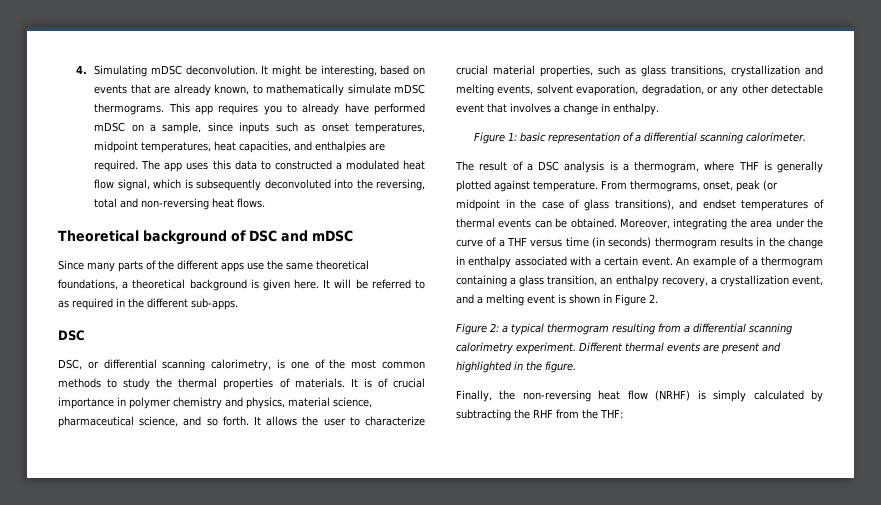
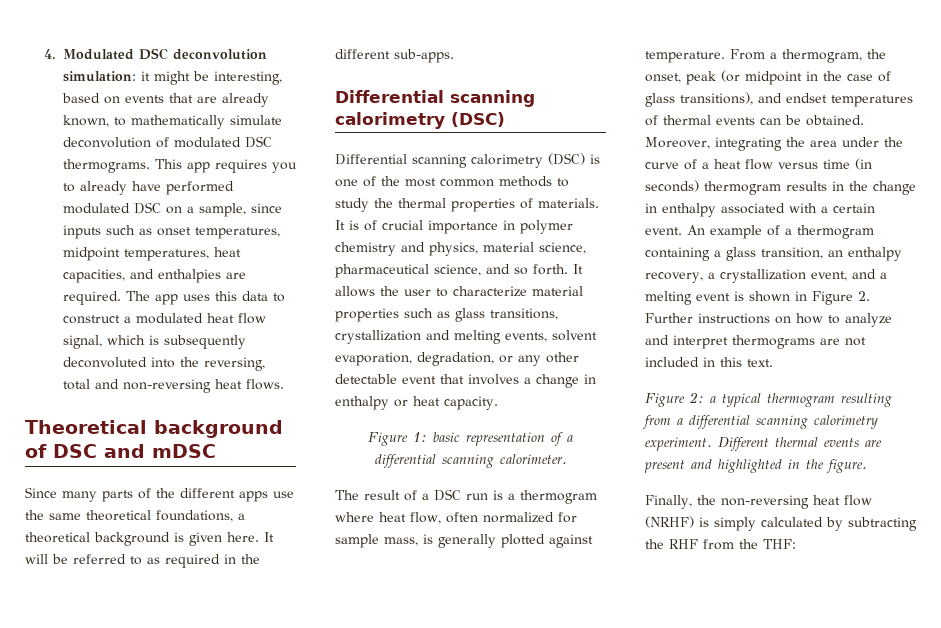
- 4. Simulating mDSC deconvolution. It might be interesting, based on events that are already known, to mathematically simulate mDSC thermograms.
+ 4. Modulated DSC deconvolution simulation: it might be interesting, based on events that are already known, to mathematically simulate deconvolution of modulated DSC thermograms.
- This app requires you to already have performed mDSC on a sample, since inputs such as onset temperatures, midpoint temperatures, heat capacities, and enthalpies are required.
+ This app requires you to already have performed modulated DSC on a sample, since inputs such as onset temperatures, midpoint temperatures, heat capacities, and enthalpies are required.
- The app uses this data to constructed a modulated heat flow signal, which is subsequently deconvoluted into the reversing, total and non-reversing heat flows.
+ The app uses this data to construct a modulated heat flow signal, which is subsequently deconvoluted into the reversing, total and non-reversing heat flows.
  It will be referred to as required in the different sub-apps.
- DSC
- DSC, or differential scanning calorimetry, is one of the most common methods to study the thermal properties of materials.
+ Differential scanning calorimetry (DSC)
+ Differential scanning calorimetry (DSC) is one of the most common methods to study the thermal properties of materials.
- It allows the user to characterize crucial material properties, such as glass transitions, crystallization and melting events, solvent evaporation, degradation, or any other detectable event that involves a change in enthalpy.
+ It allows the user to characterize material properties such as glass transitions, crystallization and melting events, solvent evaporation, degradation, or any other detectable event that involves a change in enthalpy or heat capacity.
- The result of a DSC analysis is a thermogram, where THF is generally plotted against temperature.
+ The result of a DSC run is a thermogram where heat flow, often normalized for sample mass, is generally plotted against temperature.
- From thermograms, onset, peak (or midpoint in the case of glass transitions), and endset temperatures of thermal events can be obtained.
+ From a thermogram, the onset, peak (or midpoint in the case of glass transitions), and endset temperatures of thermal events can be obtained.
- Moreover, integrating the area under the curve of a THF versus time (in seconds) thermogram results in the change in enthalpy associated with a certain event.
+ Moreover, integrating the area under the curve of a heat flow versus time (in seconds) thermogram results in the change in enthalpy associated with a certain event.
- An example of a thermogram containing a glass transition, an enthalpy recovery, a crystallization event, and a melting event is shown in Figure 2.
+ An example of a thermogram containing a glass transition, an enthalpy recovery, a crystallization event, and a melting event is shown in Figure 2. Further instructions on how to analyze and interpret thermograms are not included in this text.

